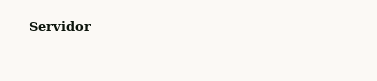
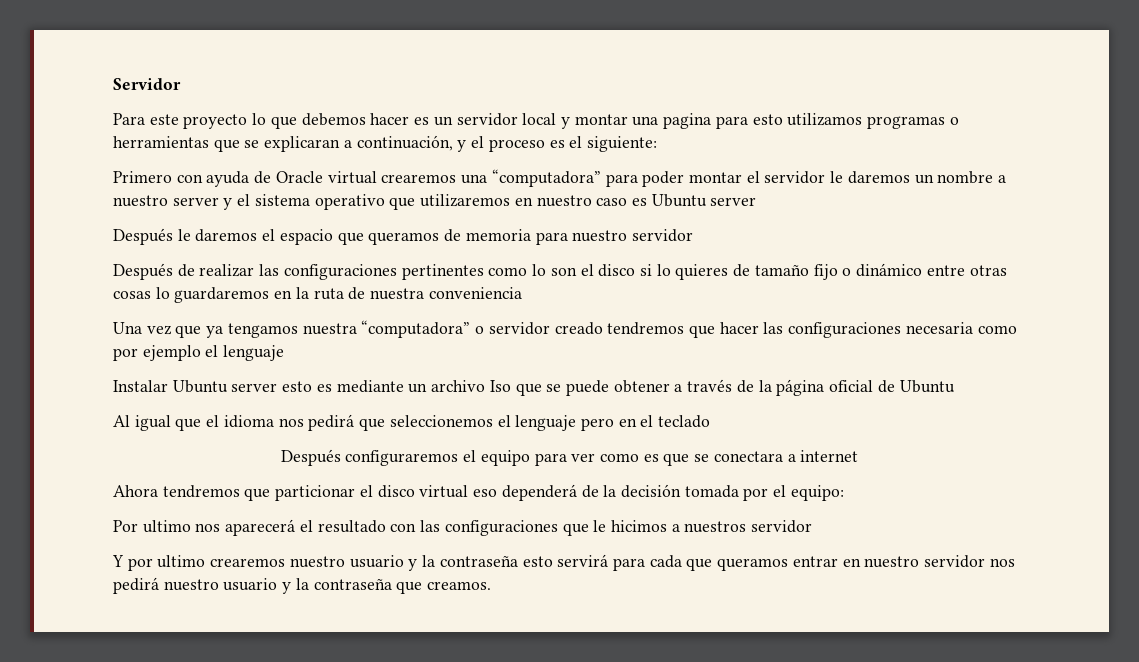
+ Para este proyecto lo que debemos hacer es un servidor local y montar una pagina para esto utilizamos programas o herramientas que se explicaran a continuación, y el proceso es el siguiente:
+ Primero con ayuda de Oracle virtual crearemos una “computadora” para poder montar el servidor le daremos un nombre a nuestro server y el sistema operativo que utilizaremos en nuestro caso es Ubuntu server
+ Después le daremos el espacio que queramos de memoria para nuestro servidor
+ Después de realizar las configuraciones pertinentes como lo son el disco si lo quieres de tamaño fijo o dinámico entre otras cosas lo guardaremos en la ruta de nuestra conveniencia
+ Una vez que ya tengamos nuestra “computadora” o servidor creado tendremos que hacer las configuraciones necesaria como por ejemplo el lenguaje
+ Instalar Ubuntu server esto es mediante un archivo Iso que se puede obtener a través de la página oficial de Ubuntu
+ Al igual que el idioma nos pedirá que seleccionemos el lenguaje pero en el teclado
+ Después configuraremos el equipo para ver como es que se conectara a internet
+ Ahora tendremos que particionar el disco virtual eso dependerá de la decisión tomada por el equipo:
+ Por ultimo nos aparecerá el resultado con las configuraciones que le hicimos a nuestros servidor
+ Y por ultimo crearemos nuestro usuario y la contraseña esto servirá para cada que queramos entrar en nuestro servidor nos pedirá nuestro usuario y la contraseña que creamos.

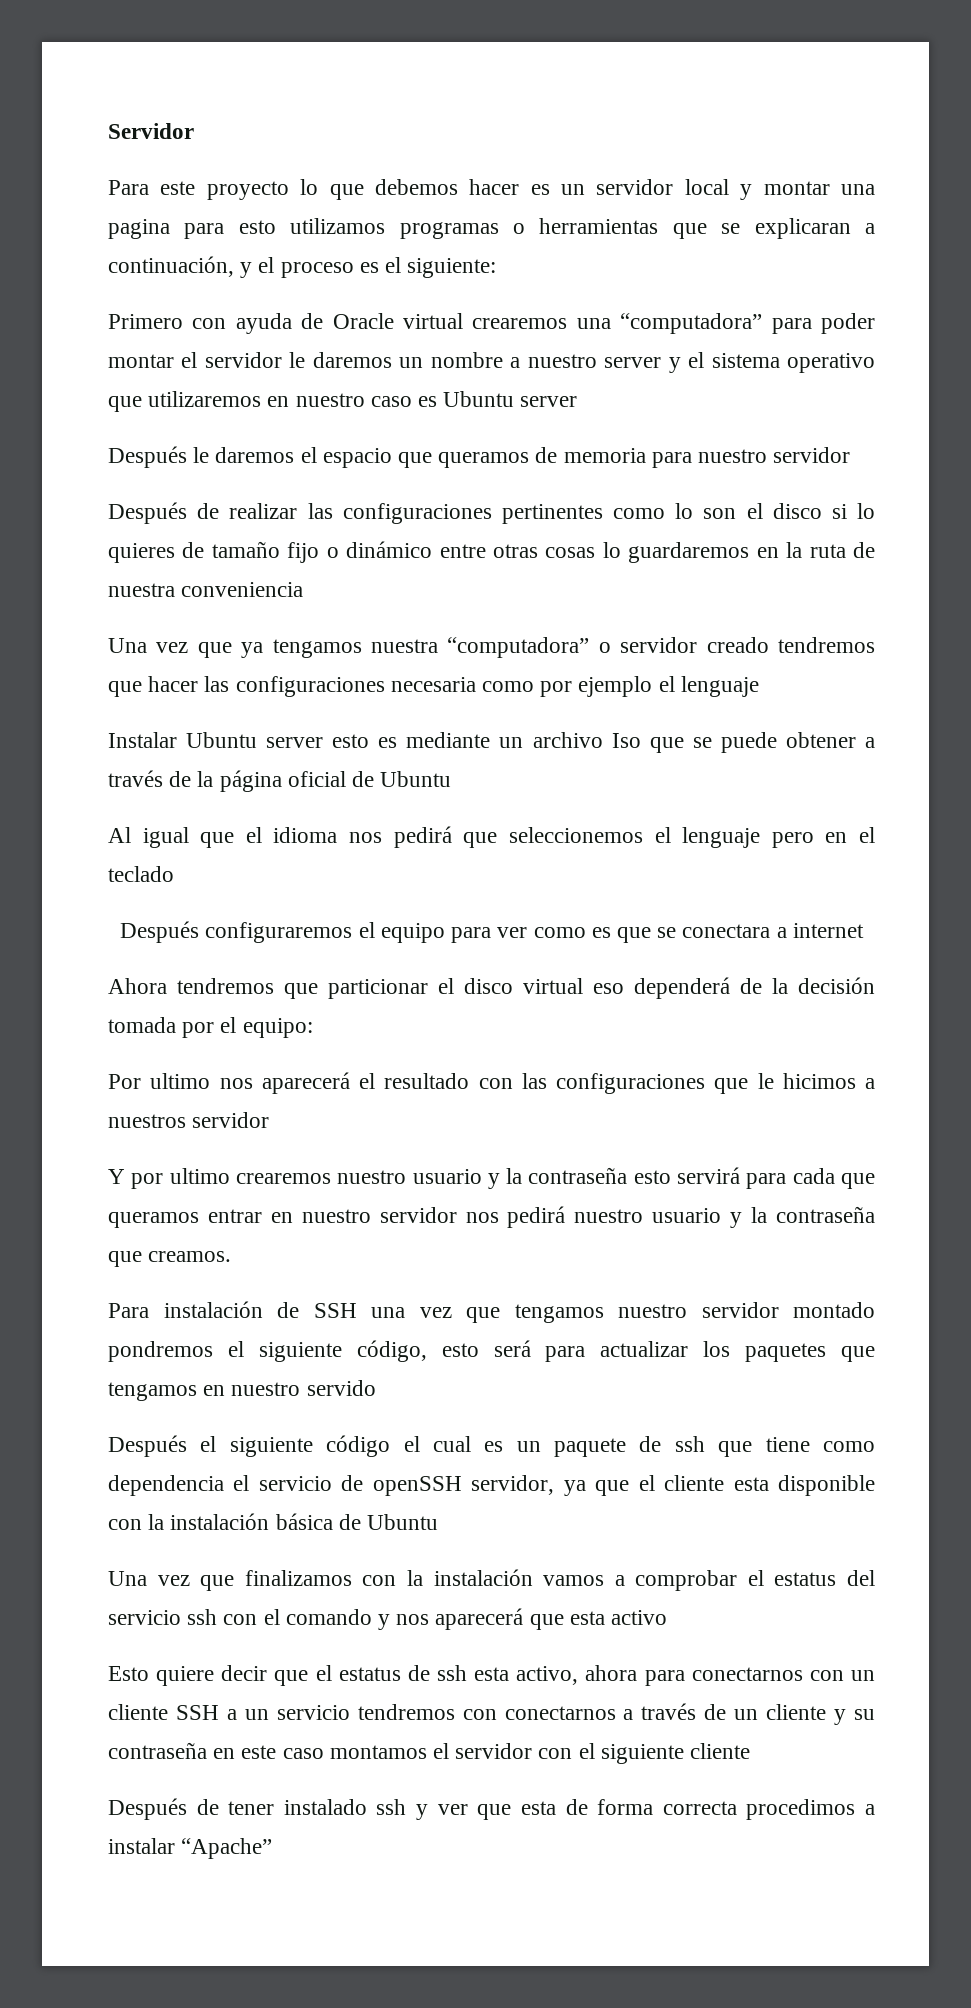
+ Para instalación de SSH una vez que tengamos nuestro servidor montado pondremos el siguiente código, esto será para actualizar los paquetes que tengamos en nuestro servido
+ Después el siguiente código el cual es un paquete de ssh que tiene como dependencia el servicio de openSSH servidor, ya que el cliente esta disponible con la instalación básica de Ubuntu
+ Una vez que finalizamos con la instalación vamos a comprobar el estatus del servicio ssh con el comando y nos aparecerá que esta activo
+ Esto quiere decir que el estatus de ssh esta activo, ahora para conectarnos con un cliente SSH a un servicio tendremos con conectarnos a través de un cliente y su contraseña en este caso montamos el servidor con el siguiente cliente
+ Después de tener instalado ssh y ver que esta de forma correcta procedimos a instalar “Apache”

